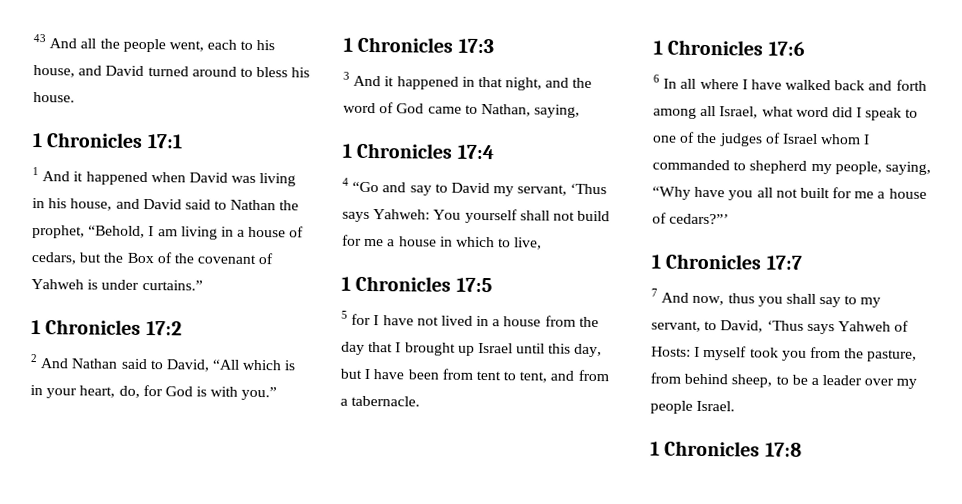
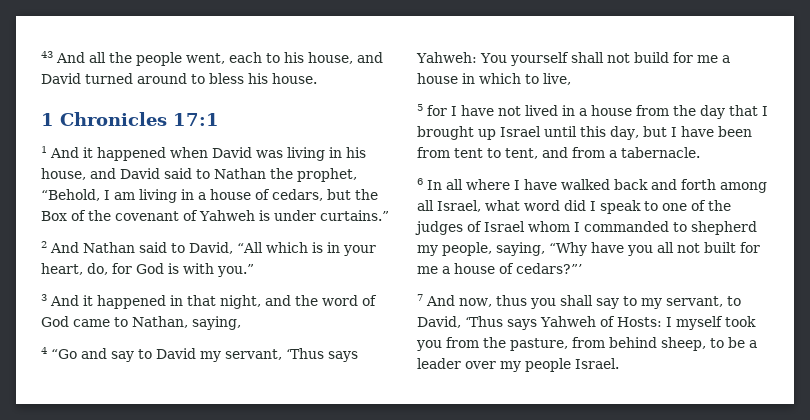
- 1 Chronicles 17:2
- 1 Chronicles 17:3
- 1 Chronicles 17:4
- 1 Chronicles 17:5
- 1 Chronicles 17:6
- 1 Chronicles 17:7
- 1 Chronicles 17:8

